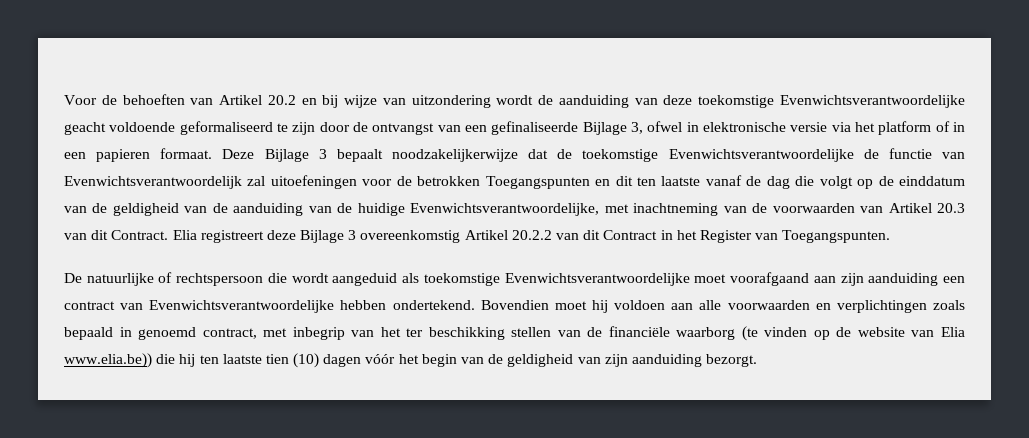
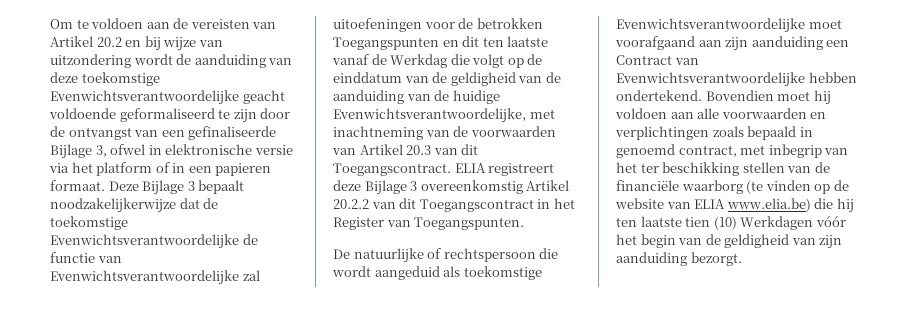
- Voor de behoeften van Artikel 20.2 en bij wijze van uitzondering wordt de aanduiding van deze toekomstige Evenwichtsverantwoordelijke geacht voldoende geformaliseerd te zijn door de ontvangst van een gefinaliseerde Bijlage 3, ofwel in elektronische versie via het platform of in een papieren formaat.
+ Om te voldoen aan de vereisten van Artikel 20.2 en bij wijze van uitzondering wordt de aanduiding van deze toekomstige Evenwichtsverantwoordelijke geacht voldoende geformaliseerd te zijn door de ontvangst van een gefinaliseerde Bijlage 3, ofwel in elektronische versie via het platform of in een papieren formaat.
- Deze Bijlage 3 bepaalt noodzakelijkerwijze dat de toekomstige Evenwichtsverantwoordelijke de functie van Evenwichtsverantwoordelijk zal uitoefeningen voor de betrokken Toegangspunten en dit ten laatste vanaf de dag die volgt op de einddatum van de geldigheid van de aanduiding van de huidige Evenwichtsverantwoordelijke, met inachtneming van de voorwaarden van Artikel 20.3 van dit Contract. Elia registreert deze Bijlage 3 overeenkomstig Artikel 20.2.2 van dit Contract in het Register van Toegangspunten.
+ Deze Bijlage 3 bepaalt noodzakelijkerwijze dat de toekomstige Evenwichtsverantwoordelijke de functie van Evenwichtsverantwoordelijke zal uitoefeningen voor de betrokken Toegangspunten en dit ten laatste vanaf de Werkdag die volgt op de einddatum van de geldigheid van de aanduiding van de huidige Evenwichtsverantwoordelijke, met inachtneming van de voorwaarden van Artikel 20.3 van dit Toegangscontract. ELIA registreert deze Bijlage 3 overeenkomstig Artikel 20.2.2 van dit Toegangscontract in het Register van Toegangspunten.
- De natuurlijke of rechtspersoon die wordt aangeduid als toekomstige Evenwichtsverantwoordelijke moet voorafgaand aan zijn aanduiding een contract van Evenwichtsverantwoordelijke hebben ondertekend.
+ De natuurlijke of rechtspersoon die wordt aangeduid als toekomstige Evenwichtsverantwoordelijke moet voorafgaand aan zijn aanduiding een Contract van Evenwichtsverantwoordelijke hebben ondertekend.
- Bovendien moet hij voldoen aan alle voorwaarden en verplichtingen zoals bepaald in genoemd contract, met inbegrip van het ter beschikking stellen van de financiële waarborg (te vinden op de website van Elia www.elia.be)) die hij ten laatste tien (10) dagen vóór het begin van de geldigheid van zijn aanduiding bezorgt.
+ Bovendien moet hij voldoen aan alle voorwaarden en verplichtingen zoals bepaald in genoemd contract, met inbegrip van het ter beschikking stellen van de financiële waarborg (te vinden op de website van ELIA www.elia.be) die hij ten laatste tien (10) Werkdagen vóór het begin van de geldigheid van zijn aanduiding bezorgt.

